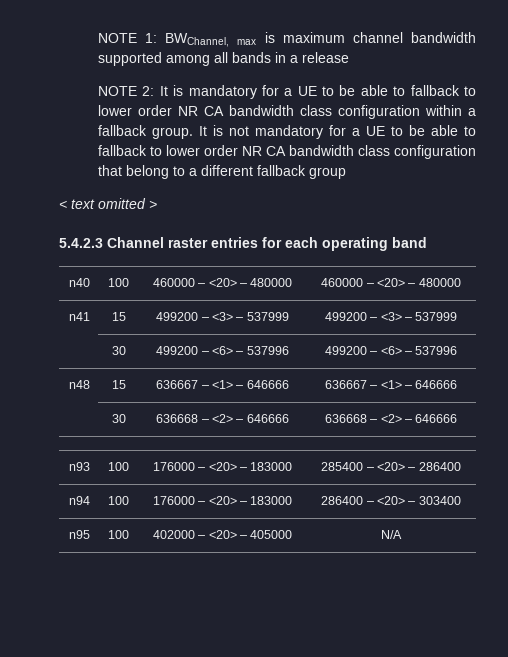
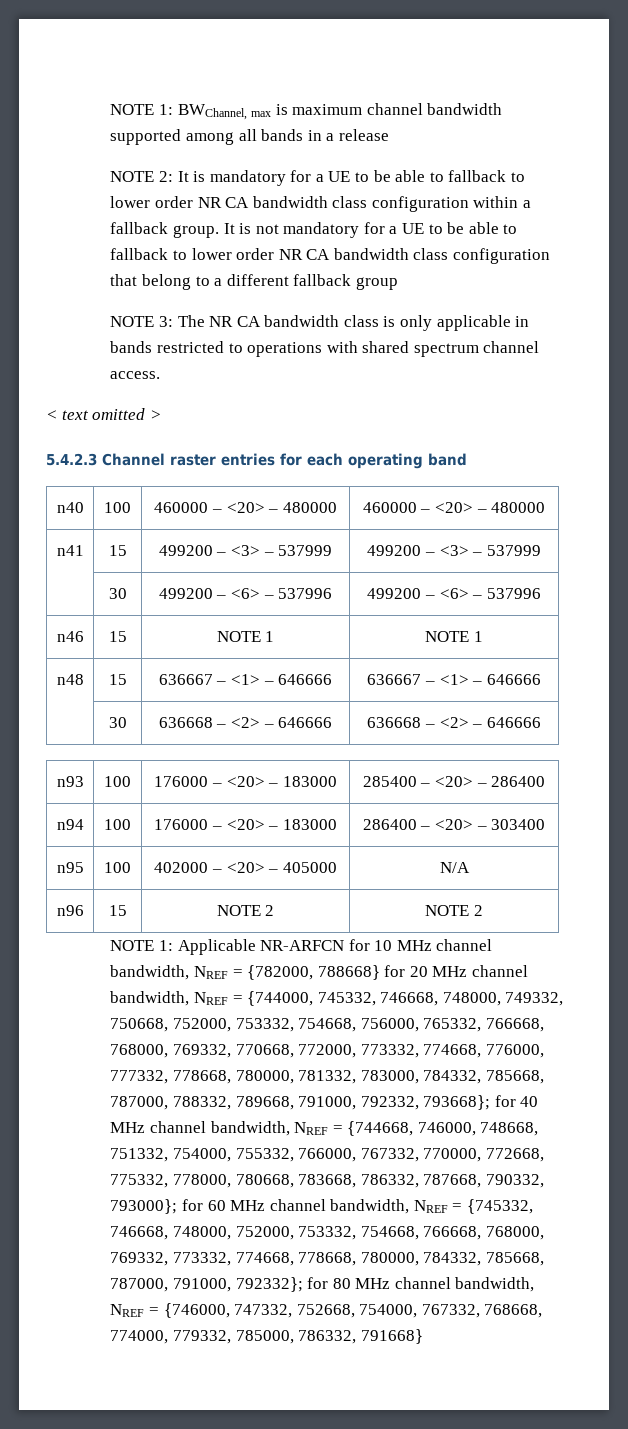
+ NOTE 3: The NR CA bandwidth class is only applicable in bands restricted to operations with shared spectrum channel access.
+ n46 | 15 | NOTE 1 | NOTE 1
+ n96 | 15 | NOTE 2 | NOTE 2
+ NOTE 1: Applicable NR-ARFCN for 10 MHz channel bandwidth, NREF = {782000, 788668} for 20 MHz channel bandwidth, NREF = {744000, 745332, 746668, 748000, 749332, 750668, 752000, 753332, 754668, 756000, 765332, 766668, 768000, 769332, 770668, 772000, 773332, 774668, 776000, 777332, 778668, 780000, 781332, 783000, 784332, 785668, 787000, 788332, 789668, 791000, 792332, 793668}; for 40 MHz channel bandwidth, NREF = {744668, 746000, 748668, 751332, 754000, 755332, 766000, 767332, 770000, 772668, 775332, 778000, 780668, 783668, 786332, 787668, 790332, 793000}; for 60 MHz channel bandwidth, NREF = {745332, 746668, 748000, 752000, 753332, 754668, 766668, 768000, 769332, 773332, 774668, 778668, 780000, 784332, 785668, 787000, 791000, 792332}; for 80 MHz channel bandwidth, NREF = {746000, 747332, 752668, 754000, 767332, 768668, 774000, 779332, 785000, 786332, 791668}

